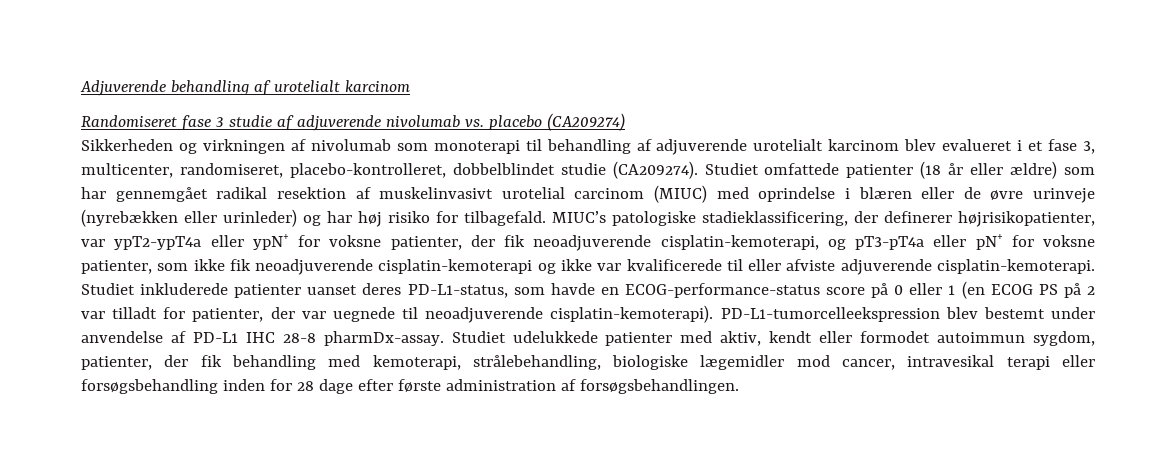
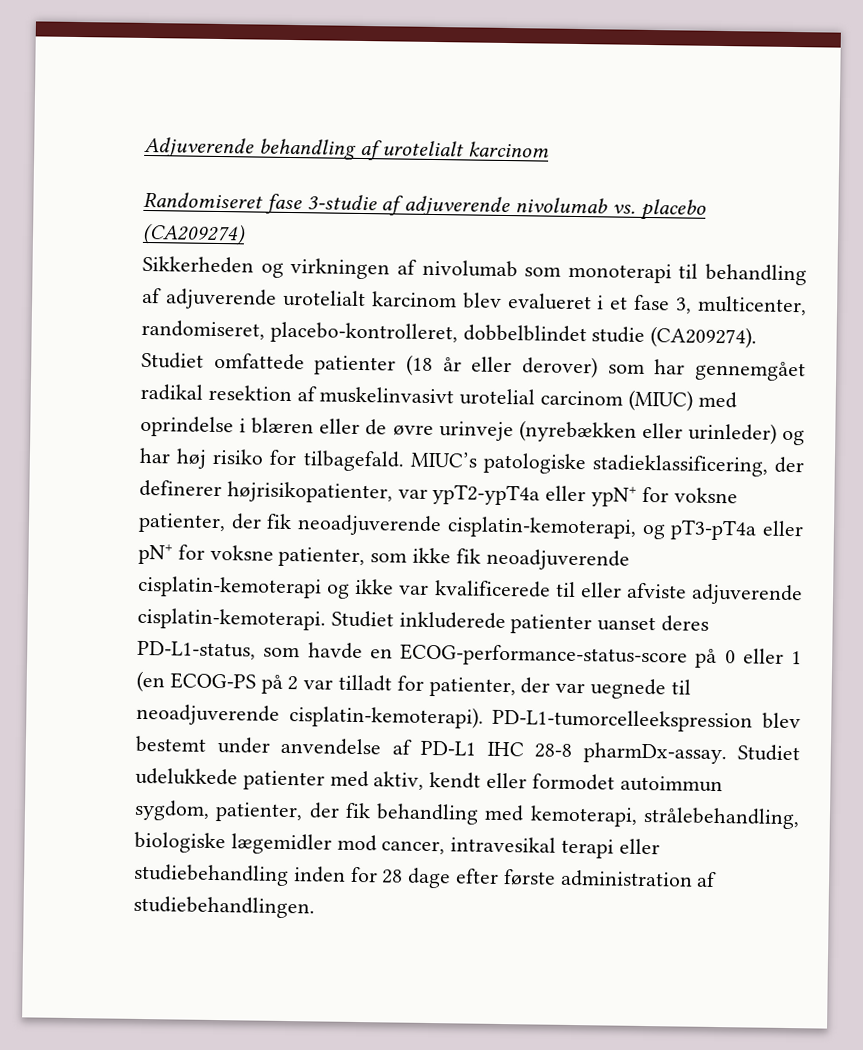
- Randomiseret fase 3 studie af adjuverende nivolumab vs. placebo (CA209274)
+ Randomiseret fase 3-studie af adjuverende nivolumab vs. placebo (CA209274)
- Studiet omfattede patienter (18 år eller ældre) som har gennemgået radikal resektion af muskelinvasivt urotelial carcinom (MIUC) med oprindelse i blæren eller de øvre urinveje (nyrebækken eller urinleder) og har høj risiko for tilbagefald.
+ Studiet omfattede patienter (18 år eller derover) som har gennemgået radikal resektion af muskelinvasivt urotelial carcinom (MIUC) med oprindelse i blæren eller de øvre urinveje (nyrebækken eller urinleder) og har høj risiko for tilbagefald.
- Studiet inkluderede patienter uanset deres PD-L1-status, som havde en ECOG-performance-status score på 0 eller 1 (en ECOG PS på 2 var tilladt for patienter, der var uegnede til neoadjuverende cisplatin-kemoterapi).
+ Studiet inkluderede patienter uanset deres PD-L1-status, som havde en ECOG-performance-status-score på 0 eller 1 (en ECOG-PS på 2 var tilladt for patienter, der var uegnede til neoadjuverende cisplatin-kemoterapi).
- Studiet udelukkede patienter med aktiv, kendt eller formodet autoimmun sygdom, patienter, der fik behandling med kemoterapi, strålebehandling, biologiske lægemidler mod cancer, intravesikal terapi eller forsøgsbehandling inden for 28 dage efter første administration af forsøgsbehandlingen.
+ Studiet udelukkede patienter med aktiv, kendt eller formodet autoimmun sygdom, patienter, der fik behandling med kemoterapi, strålebehandling, biologiske lægemidler mod cancer, intravesikal terapi eller studiebehandling inden for 28 dage efter første administration af studiebehandlingen.

